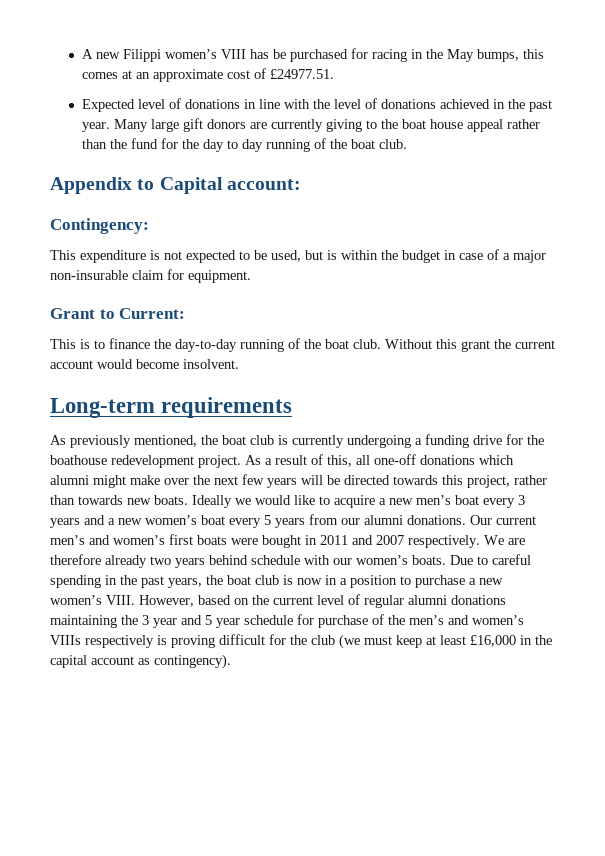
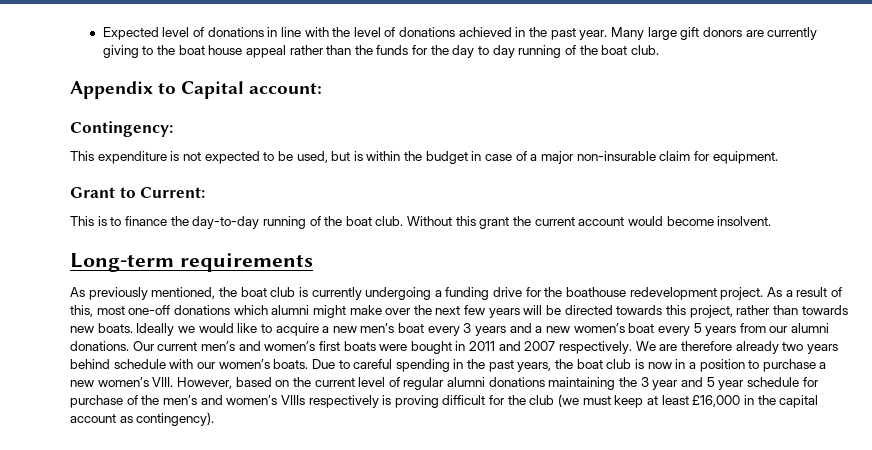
- A new Filippi women’s VIII has be purchased for racing in the May bumps, this comes at an approximate cost of £24977.51.
- Many large gift donors are currently giving to the boat house appeal rather than the fund for the day to day running of the boat club.
+ Many large gift donors are currently giving to the boat house appeal rather than the funds for the day to day running of the boat club.
- As a result of this, all one-off donations which alumni might make over the next few years will be directed towards this project, rather than towards new boats.
+ As a result of this, most one-off donations which alumni might make over the next few years will be directed towards this project, rather than towards new boats.

